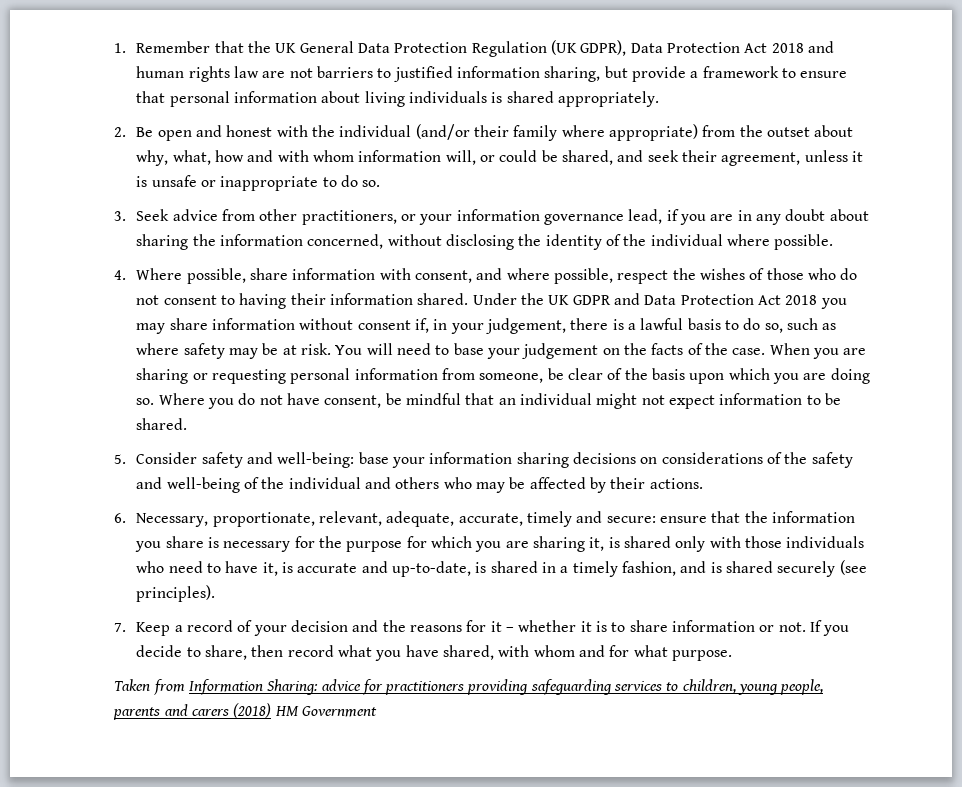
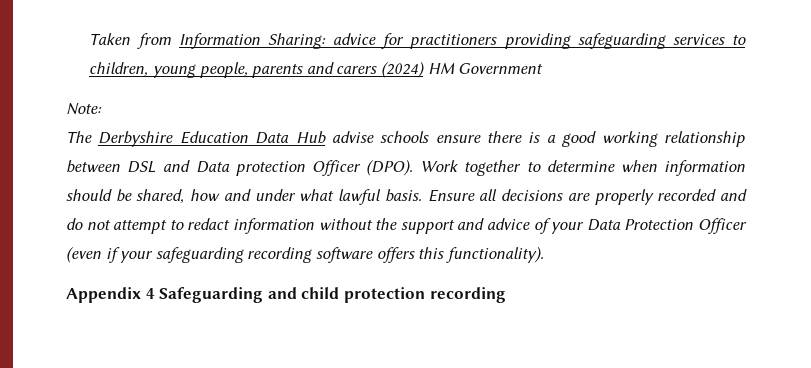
- 1. Remember that the UK General Data Protection Regulation (UK GDPR), Data Protection Act 2018 and human rights law are not barriers to justified information sharing, but provide a framework to ensure that personal information about living individuals is shared appropriately.
- 2. Be open and honest with the individual (and/or their family where appropriate) from the outset about why, what, how and with whom information will, or could be shared, and seek their agreement, unless it is unsafe or inappropriate to do so.
- 3. Seek advice from other practitioners, or your information governance lead, if you are in any doubt about sharing the information concerned, without disclosing the identity of the individual where possible.
- 4. Where possible, share information with consent, and where possible, respect the wishes of those who do not consent to having their information shared. Under the UK GDPR and Data Protection Act 2018 you may share information without consent if, in your judgement, there is a lawful basis to do so, such as where safety may be at risk. You will need to base your judgement on the facts of the case. When you are sharing or requesting personal information from someone, be clear of the basis upon which you are doing so. Where you do not have consent, be mindful that an individual might not expect information to be shared.
- 5. Consider safety and well-being: base your information sharing decisions on considerations of the safety and well-being of the individual and others who may be affected by their actions.
- 6. Necessary, proportionate, relevant, adequate, accurate, timely and secure: ensure that the information you share is necessary for the purpose for which you are sharing it, is shared only with those individuals who need to have it, is accurate and up-to-date, is shared in a timely fashion, and is shared securely (see principles).
- 7. Keep a record of your decision and the reasons for it – whether it is to share information or not. If you decide to share, then record what you have shared, with whom and for what purpose.
- Taken from Information Sharing: advice for practitioners providing safeguarding services to children, young people, parents and carers (2018) HM Government
+ Taken from Information Sharing: advice for practitioners providing safeguarding services to children, young people, parents and carers (2024) HM Government
+ Note:
+ The Derbyshire Education Data Hub advise schools ensure there is a good working relationship between DSL and Data protection Officer (DPO). Work together to determine when information should be shared, how and under what lawful basis. Ensure all decisions are properly recorded and do not attempt to redact information without the support and advice of your Data Protection Officer (even if your safeguarding recording software offers this functionality).
+ Appendix 4 Safeguarding and child protection recording

